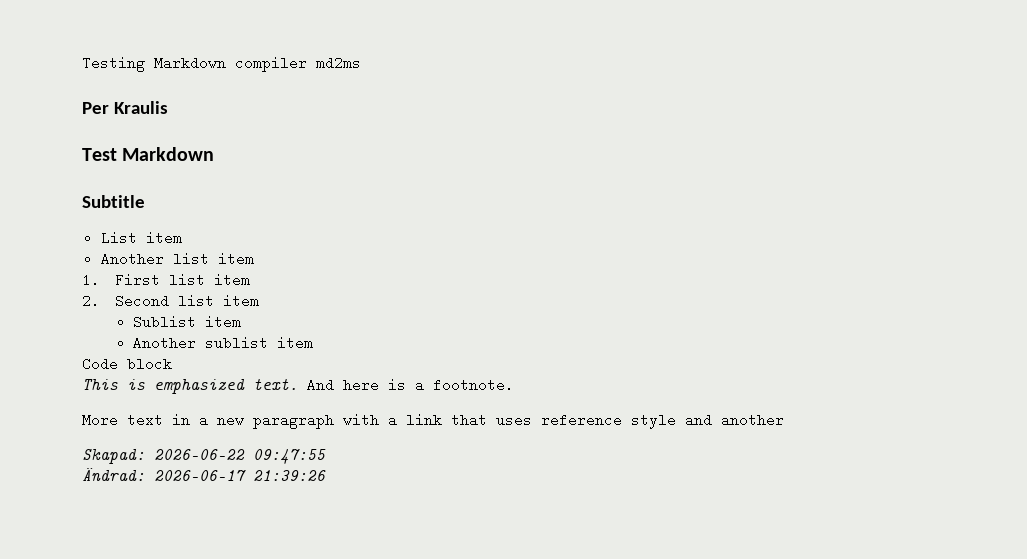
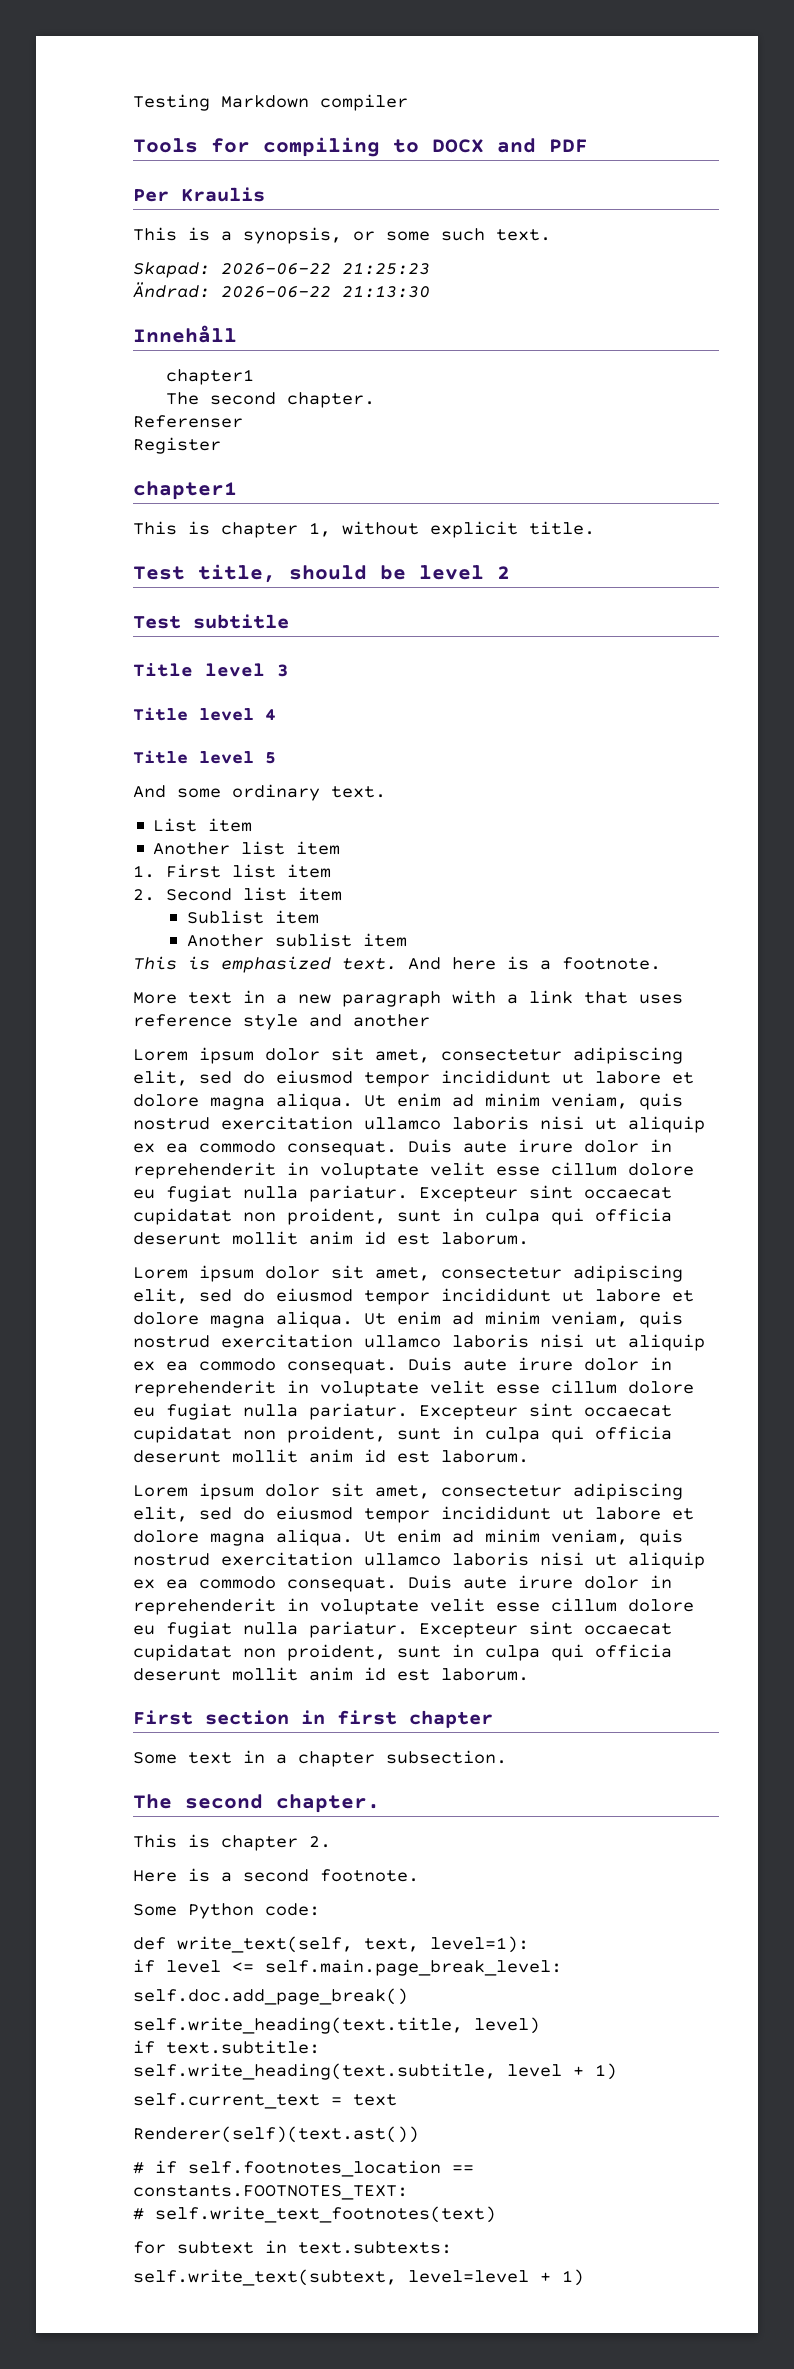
- Testing Markdown compiler md2ms
+ Testing Markdown compiler
+ Tools for compiling to DOCX and PDF
  Per Kraulis
- Test Markdown
- Subtitle
+ This is a synopsis, or some such text.
+ Skapad: 2026-06-22 21:25:23
+ Ändrad: 2026-06-22 21:13:30
+ Innehåll
+ chapter1
+ The second chapter.
+ Referenser
+ Register
+ chapter1
+ This is chapter 1, without explicit title.
+ Test title, should be level 2
+ Test subtitle
+ Title level 3
+ Title level 4
+ Title level 5
+ And some ordinary text.
- Code block
  More text in a new paragraph with a link that uses reference style and another
- Skapad: 2026-06-22 09:47:55
- Ändrad: 2026-06-17 21:39:26
+ Lorem ipsum dolor sit amet, consectetur adipiscing elit, sed do eiusmod tempor incididunt ut labore et dolore magna aliqua. Ut enim ad minim veniam, quis nostrud exercitation ullamco laboris nisi ut aliquip ex ea commodo consequat. Duis aute irure dolor in reprehenderit in voluptate velit esse cillum dolore eu fugiat nulla pariatur. Excepteur sint occaecat cupidatat non proident, sunt in culpa qui officia deserunt mollit anim id est laborum.
+ Lorem ipsum dolor sit amet, consectetur adipiscing elit, sed do eiusmod tempor incididunt ut labore et dolore magna aliqua. Ut enim ad minim veniam, quis nostrud exercitation ullamco laboris nisi ut aliquip ex ea commodo consequat. Duis aute irure dolor in reprehenderit in voluptate velit esse cillum dolore eu fugiat nulla pariatur. Excepteur sint occaecat cupidatat non proident, sunt in culpa qui officia deserunt mollit anim id est laborum.
+ Lorem ipsum dolor sit amet, consectetur adipiscing elit, sed do eiusmod tempor incididunt ut labore et dolore magna aliqua. Ut enim ad minim veniam, quis nostrud exercitation ullamco laboris nisi ut aliquip ex ea commodo consequat. Duis aute irure dolor in reprehenderit in voluptate velit esse cillum dolore eu fugiat nulla pariatur. Excepteur sint occaecat cupidatat non proident, sunt in culpa qui officia deserunt mollit anim id est laborum.
+ First section in first chapter
+ Some text in a chapter subsection.
+ The second chapter.
+ This is chapter 2.
+ Here is a second footnote.
+ Some Python code:
+ def write_text(self, text, level=1):
+ if level <= self.main.page_break_level:
+ self.doc.add_page_break()
+ self.write_heading(text.title, level)
+ if text.subtitle:
+ self.write_heading(text.subtitle, level + 1)
+ self.current_text = text
+ Renderer(self)(text.ast())
+ # if self.footnotes_location == constants.FOOTNOTES_TEXT:
+ # self.write_text_footnotes(text)
+ for subtext in text.subtexts:
+ self.write_text(subtext, level=level + 1)

